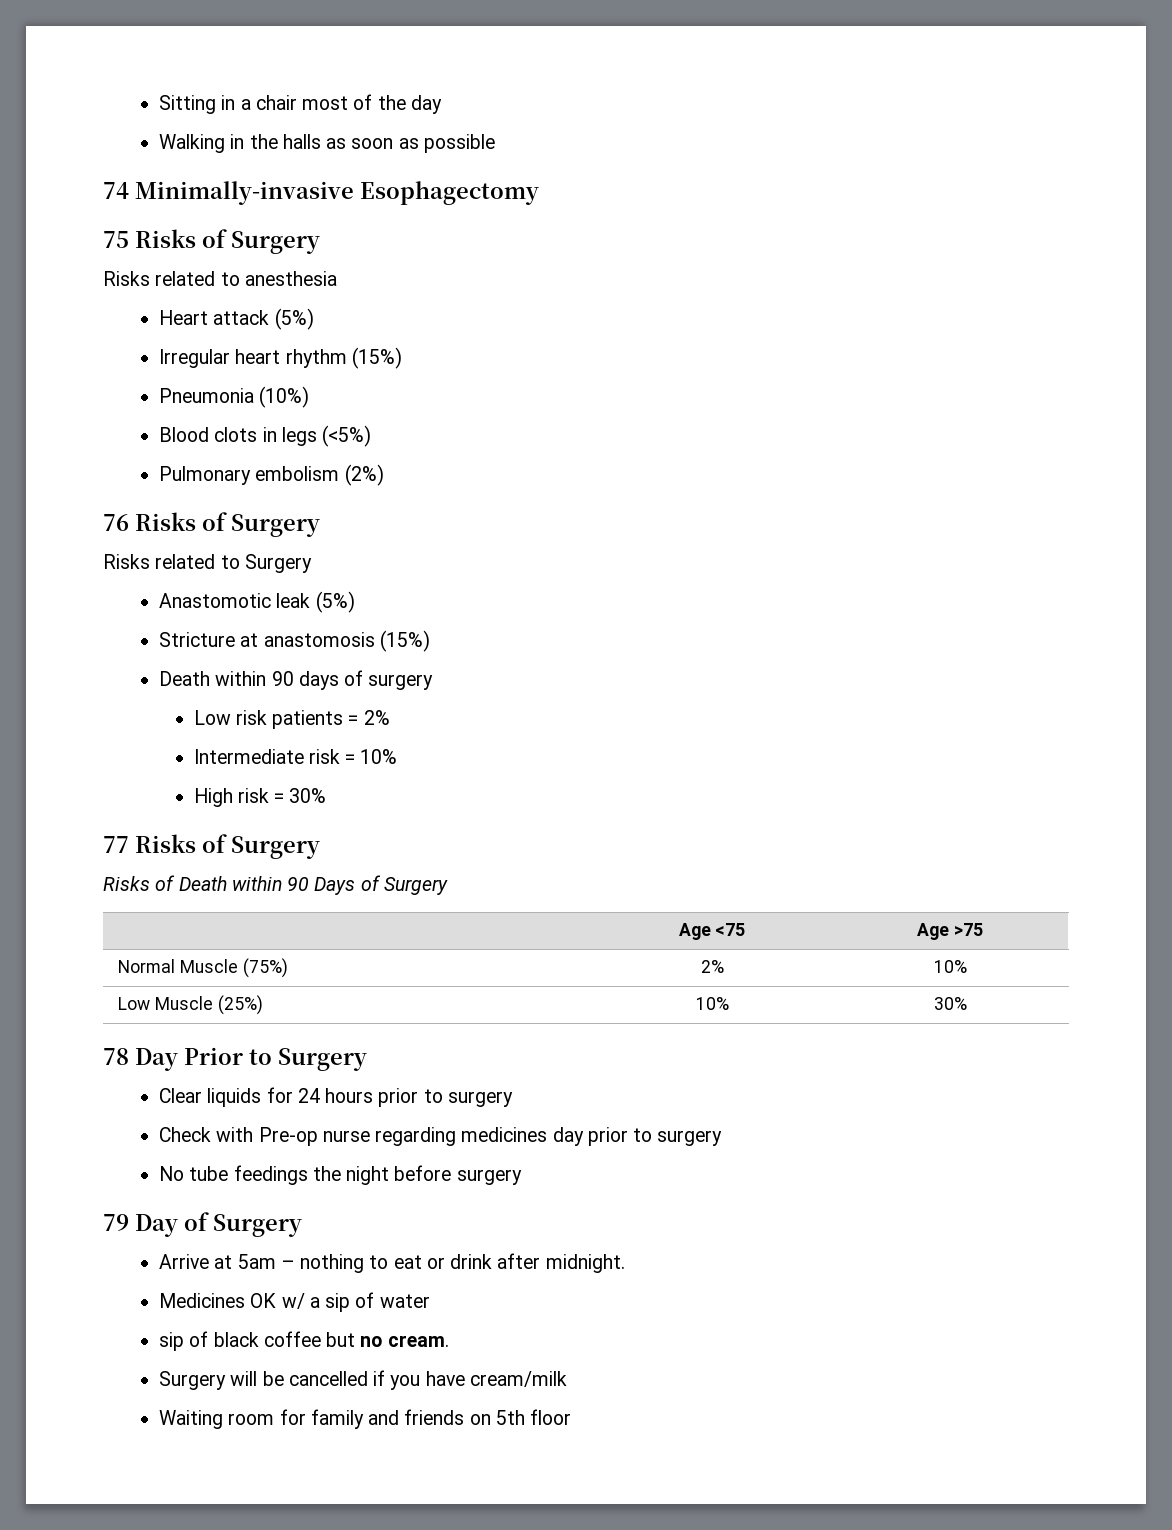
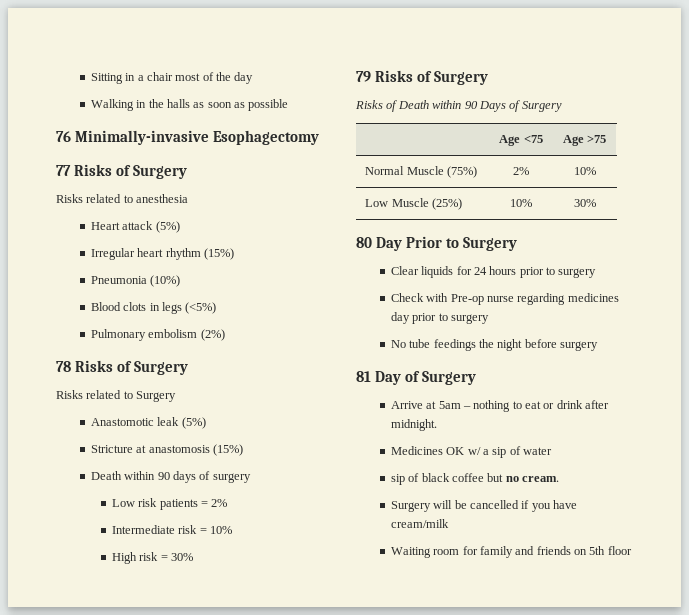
- 74 Minimally-invasive Esophagectomy
+ 76 Minimally-invasive Esophagectomy
- 75 Risks of Surgery
+ 77 Risks of Surgery
- 76 Risks of Surgery
+ 78 Risks of Surgery
- 77 Risks of Surgery
+ 79 Risks of Surgery
- 78 Day Prior to Surgery
+ 80 Day Prior to Surgery
- 79 Day of Surgery
+ 81 Day of Surgery

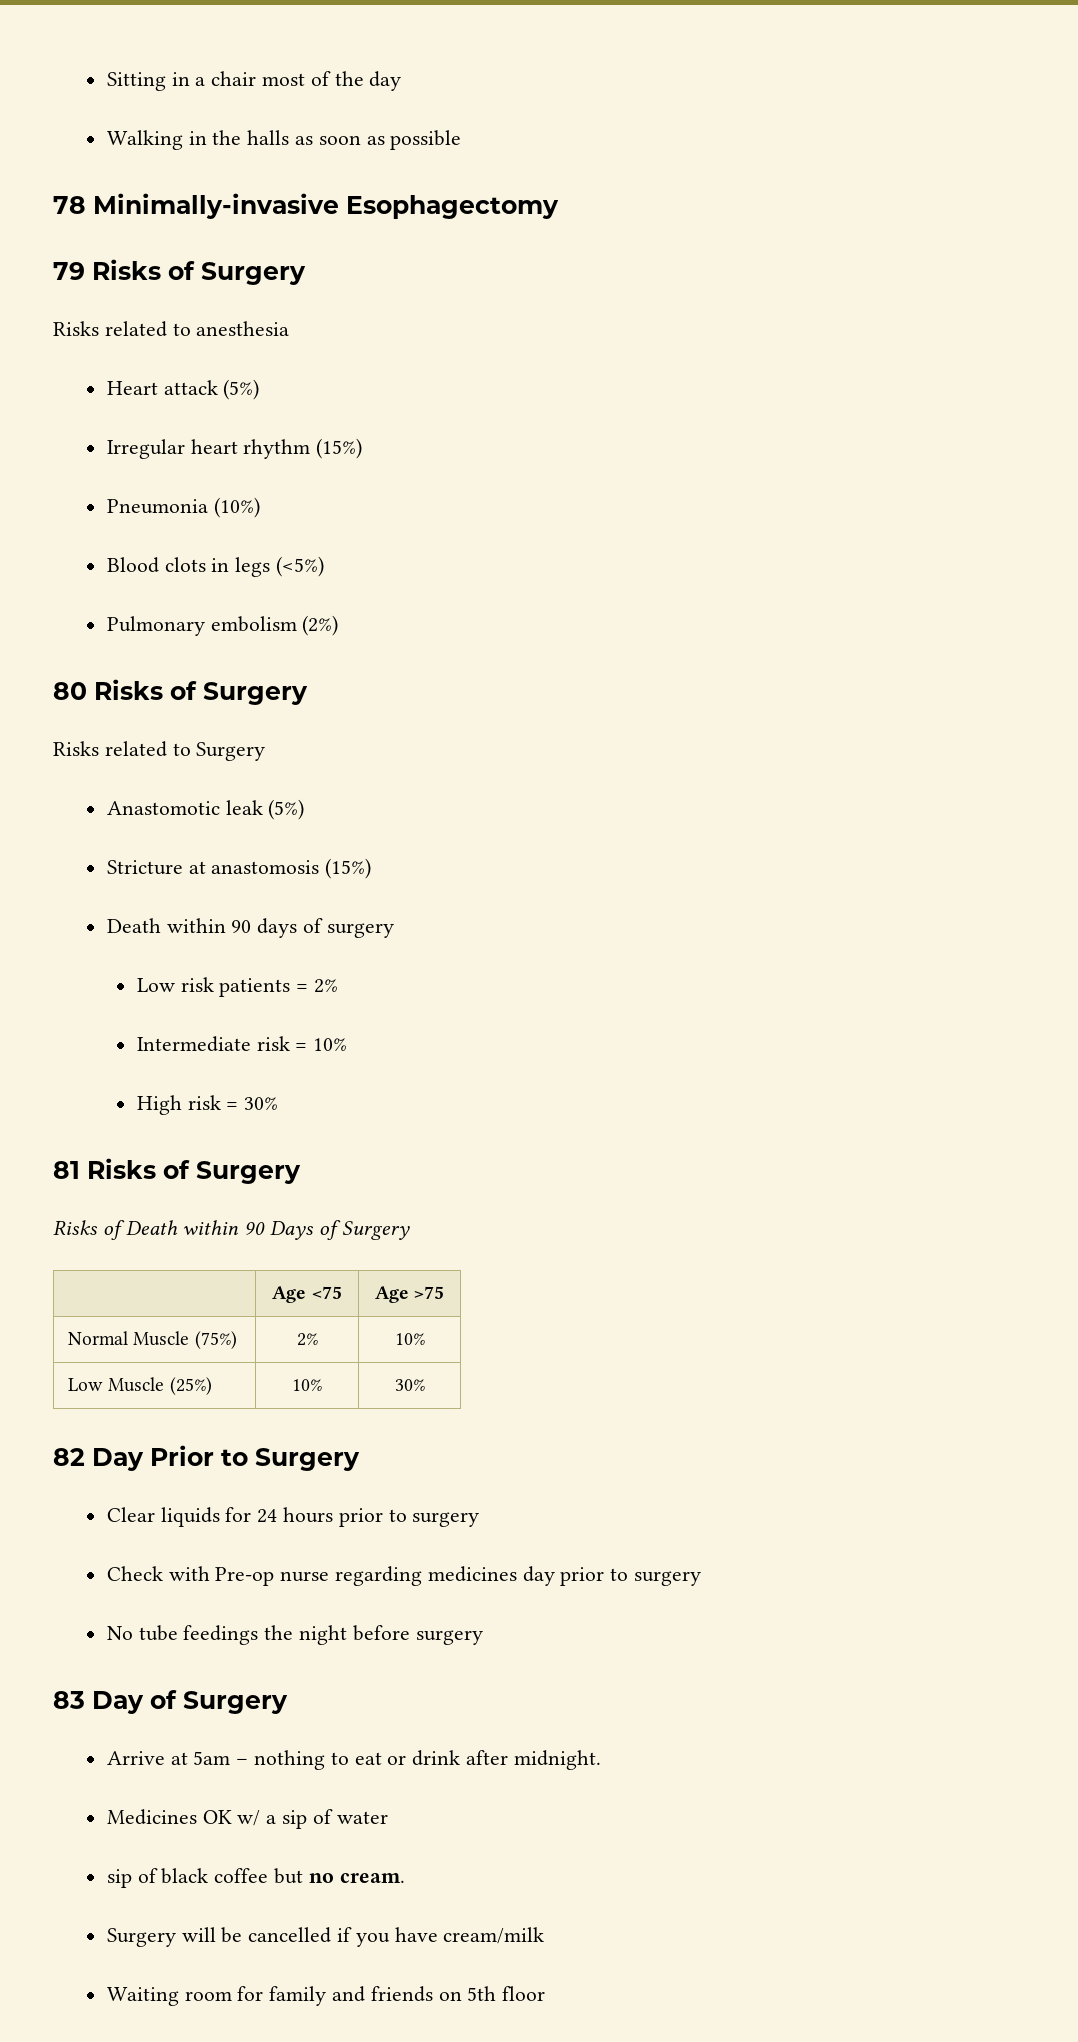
- 76 Minimally-invasive Esophagectomy
+ 78 Minimally-invasive Esophagectomy
- 77 Risks of Surgery
+ 79 Risks of Surgery
- 78 Risks of Surgery
+ 80 Risks of Surgery
- 79 Risks of Surgery
+ 81 Risks of Surgery
- 80 Day Prior to Surgery
+ 82 Day Prior to Surgery
- 81 Day of Surgery
+ 83 Day of Surgery

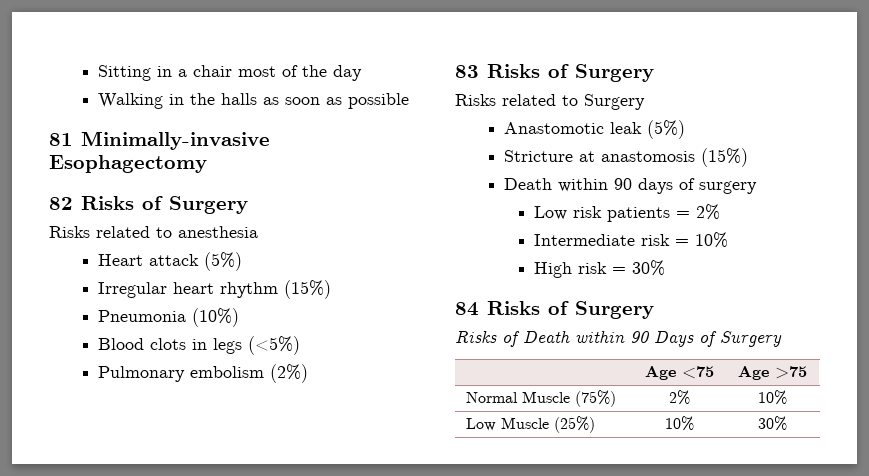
- 78 Minimally-invasive Esophagectomy
+ 81 Minimally-invasive Esophagectomy
- 79 Risks of Surgery
+ 82 Risks of Surgery
- 80 Risks of Surgery
+ 83 Risks of Surgery
- 81 Risks of Surgery
+ 84 Risks of Surgery
- 82 Day Prior to Surgery
- Clear liquids for 24 hours prior to surgery
- Check with Pre-op nurse regarding medicines day prior to surgery
- No tube feedings the night before surgery
- 83 Day of Surgery
- Arrive at 5am – nothing to eat or drink after midnight.
- Medicines OK w/ a sip of water
- sip of black coffee but no cream.
- Surgery will be cancelled if you have cream/milk
- Waiting room for family and friends on 5th floor

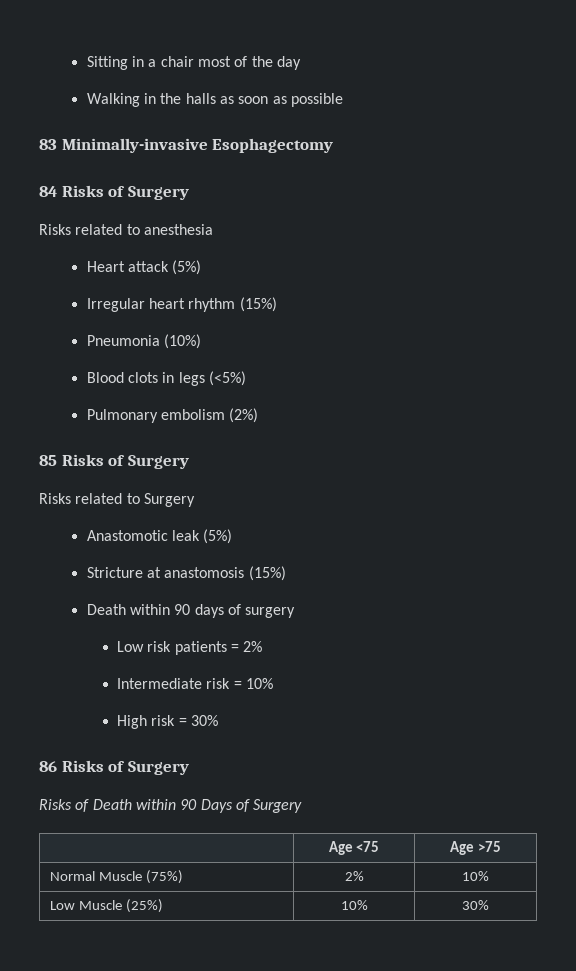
- 81 Minimally-invasive Esophagectomy
+ 83 Minimally-invasive Esophagectomy
- 82 Risks of Surgery
+ 84 Risks of Surgery
- 83 Risks of Surgery
+ 85 Risks of Surgery
- 84 Risks of Surgery
+ 86 Risks of Surgery

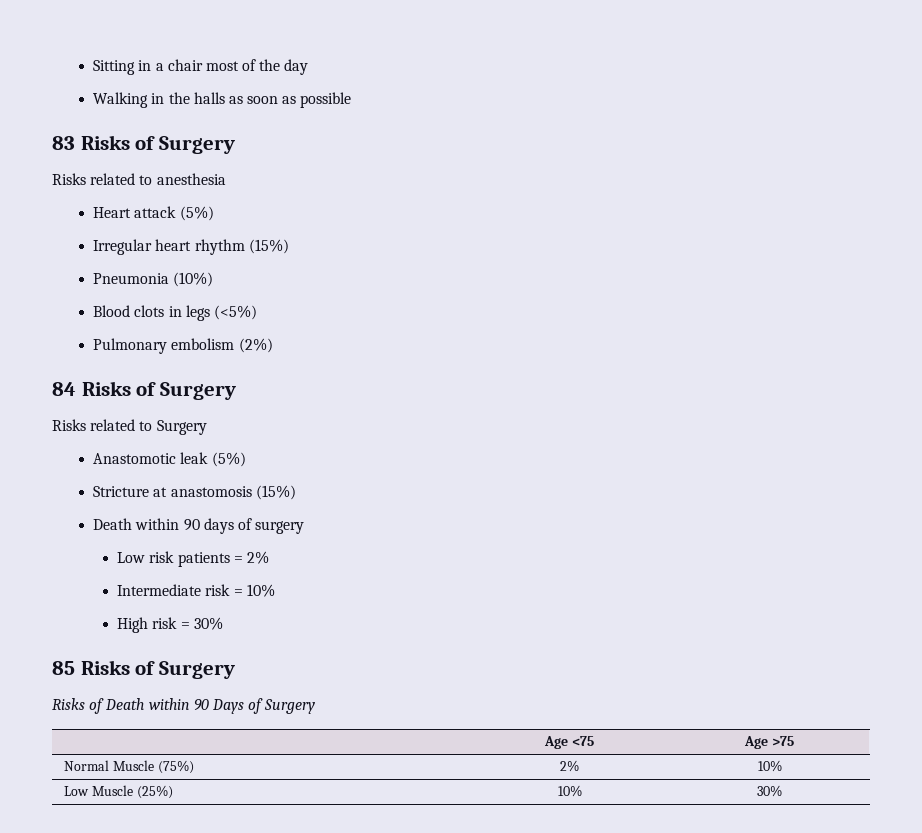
- 83 Minimally-invasive Esophagectomy
- 84 Risks of Surgery
+ 83 Risks of Surgery
- 85 Risks of Surgery
+ 84 Risks of Surgery
- 86 Risks of Surgery
+ 85 Risks of Surgery

